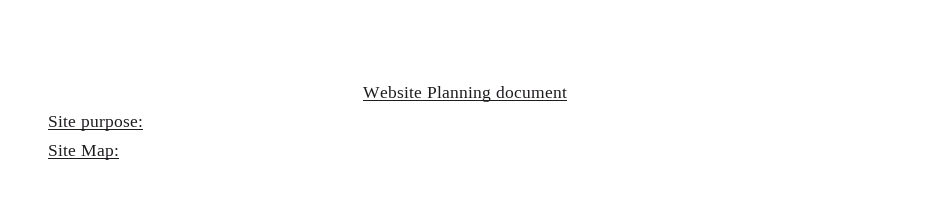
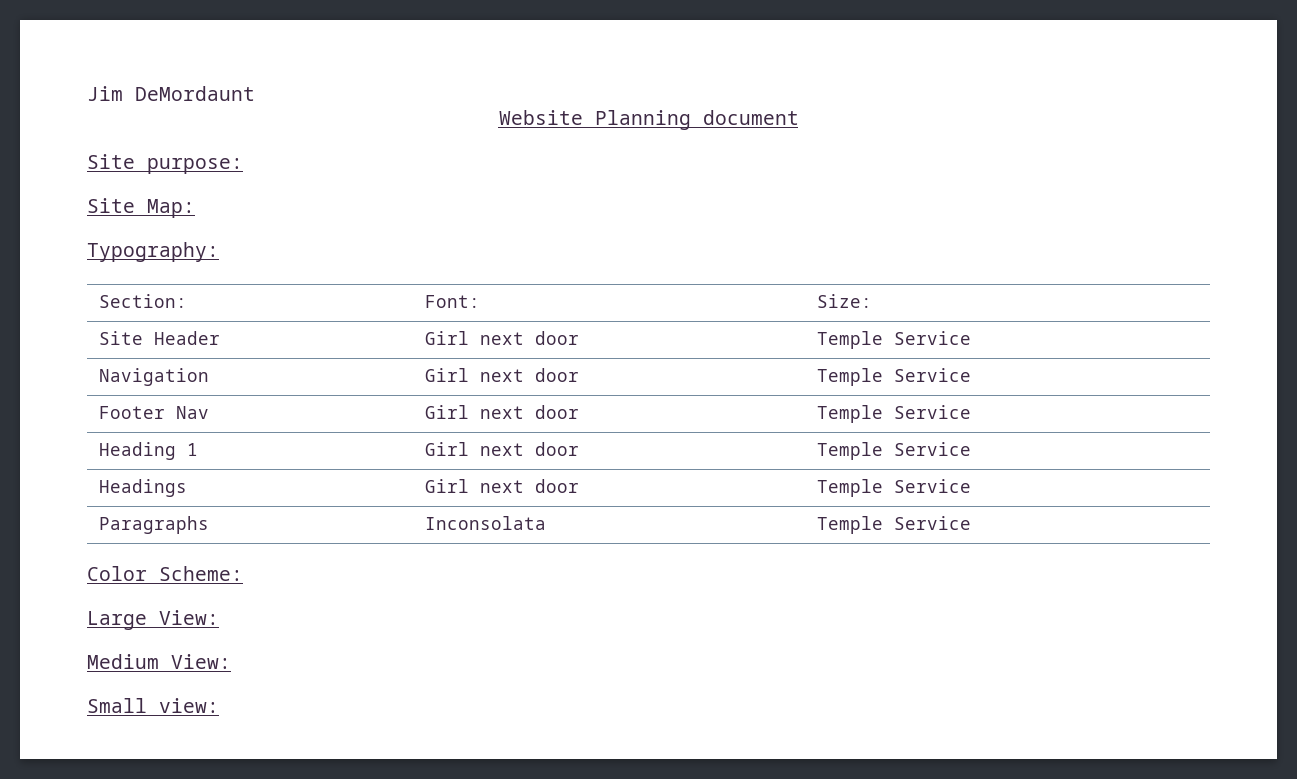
+ Jim DeMordaunt
+ Typography:
+ Section: | Font: | Size:
+ Site Header | Girl next door | Temple Service
+ Navigation | Girl next door | Temple Service
+ Footer Nav | Girl next door | Temple Service
+ Heading 1 | Girl next door | Temple Service
+ Headings | Girl next door | Temple Service
+ Paragraphs | Inconsolata | Temple Service
+ Color Scheme:
+ Large View:
+ Medium View:
+ Small view:

